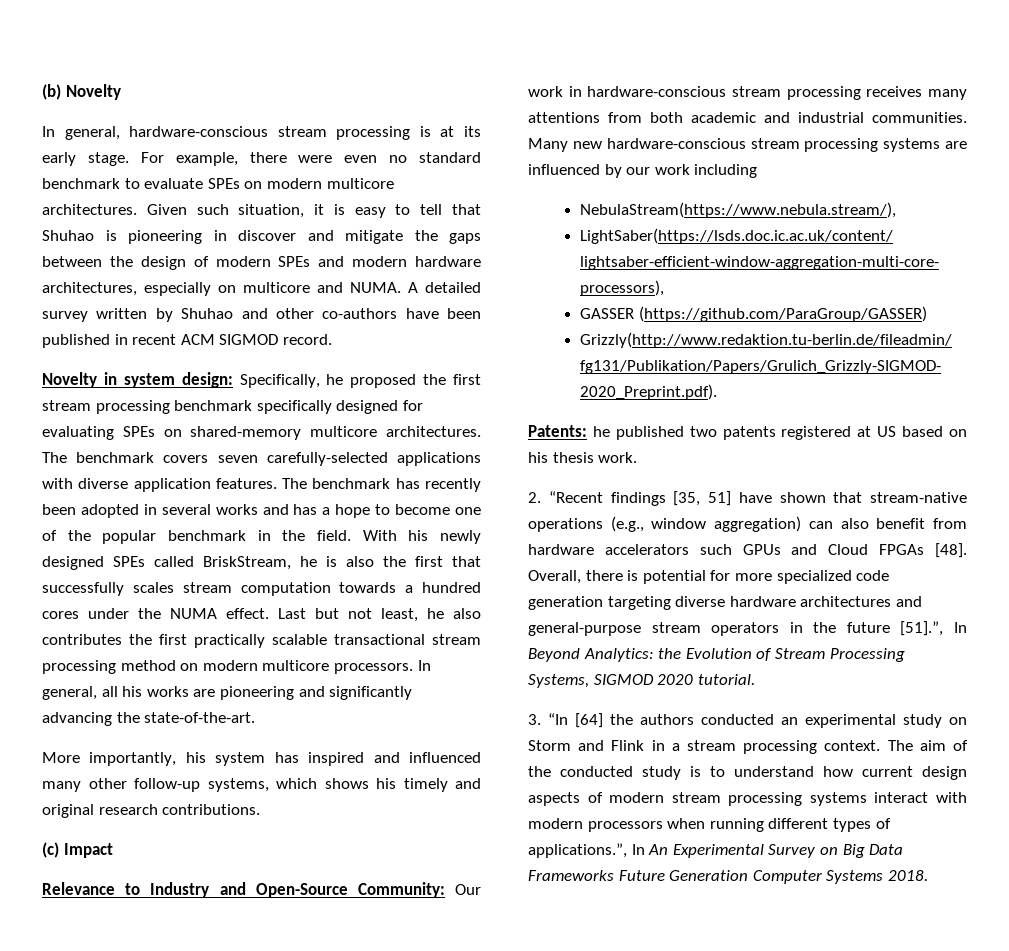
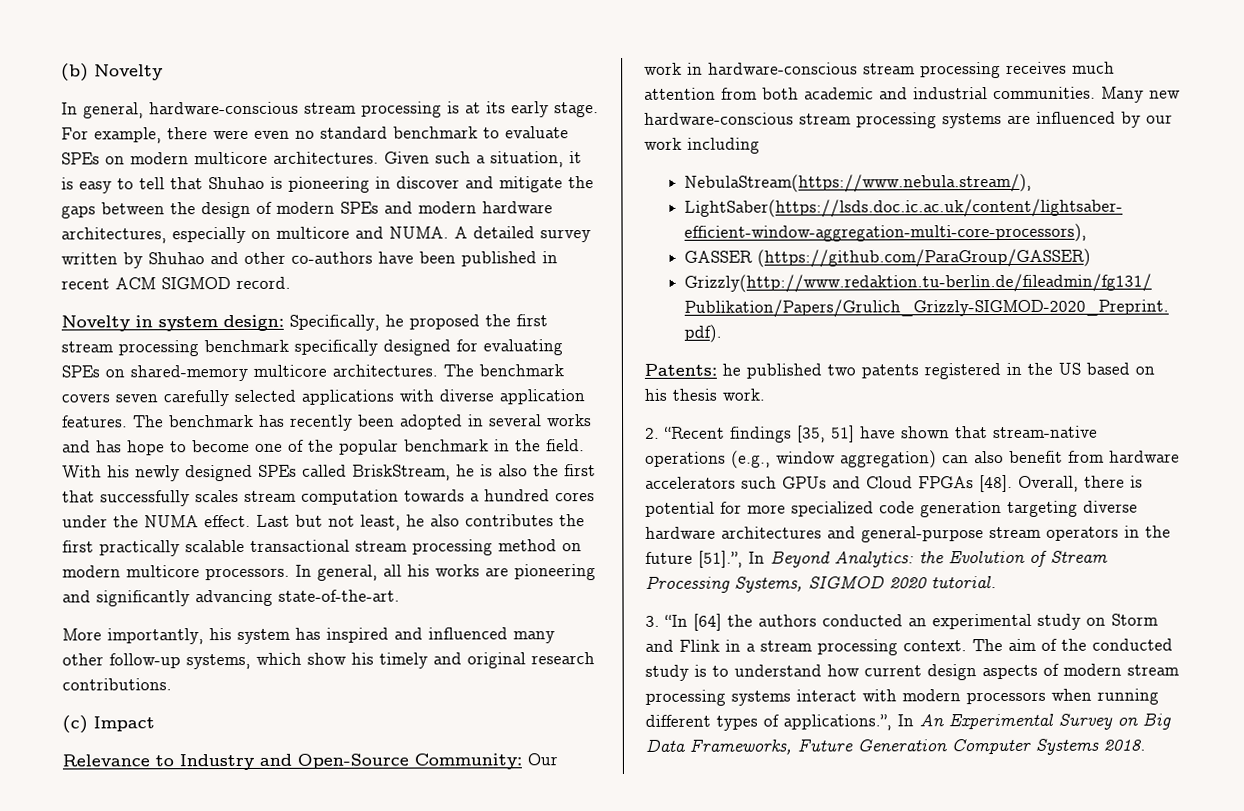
- Given such situation, it is easy to tell that Shuhao is pioneering in discover and mitigate the gaps between the design of modern SPEs and modern hardware architectures, especially on multicore and NUMA.
+ Given such a situation, it is easy to tell that Shuhao is pioneering in discover and mitigate the gaps between the design of modern SPEs and modern hardware architectures, especially on multicore and NUMA.
- The benchmark covers seven carefully-selected applications with diverse application features.
+ The benchmark covers seven carefully selected applications with diverse application features.
- The benchmark has recently been adopted in several works and has a hope to become one of the popular benchmark in the field.
+ The benchmark has recently been adopted in several works and has hope to become one of the popular benchmark in the field.
- In general, all his works are pioneering and significantly advancing the state-of-the-art.
+ In general, all his works are pioneering and significantly advancing state-of-the-art.
- More importantly, his system has inspired and influenced many other follow-up systems, which shows his timely and original research contributions.
+ More importantly, his system has inspired and influenced many other follow-up systems, which show his timely and original research contributions.
- Relevance to Industry and Open-Source Community: Our work in hardware-conscious stream processing receives many attentions from both academic and industrial communities.
+ Relevance to Industry and Open-Source Community: Our work in hardware-conscious stream processing receives much attention from both academic and industrial communities.
- Patents: he published two patents registered at US based on his thesis work.
+ Patents: he published two patents registered in the US based on his thesis work.
- The aim of the conducted study is to understand how current design aspects of modern stream processing systems interact with modern processors when running different types of applications.”, In An Experimental Survey on Big Data Frameworks Future Generation Computer Systems 2018.
+ The aim of the conducted study is to understand how current design aspects of modern stream processing systems interact with modern processors when running different types of applications.”, In An Experimental Survey on Big Data Frameworks, Future Generation Computer Systems 2018.

